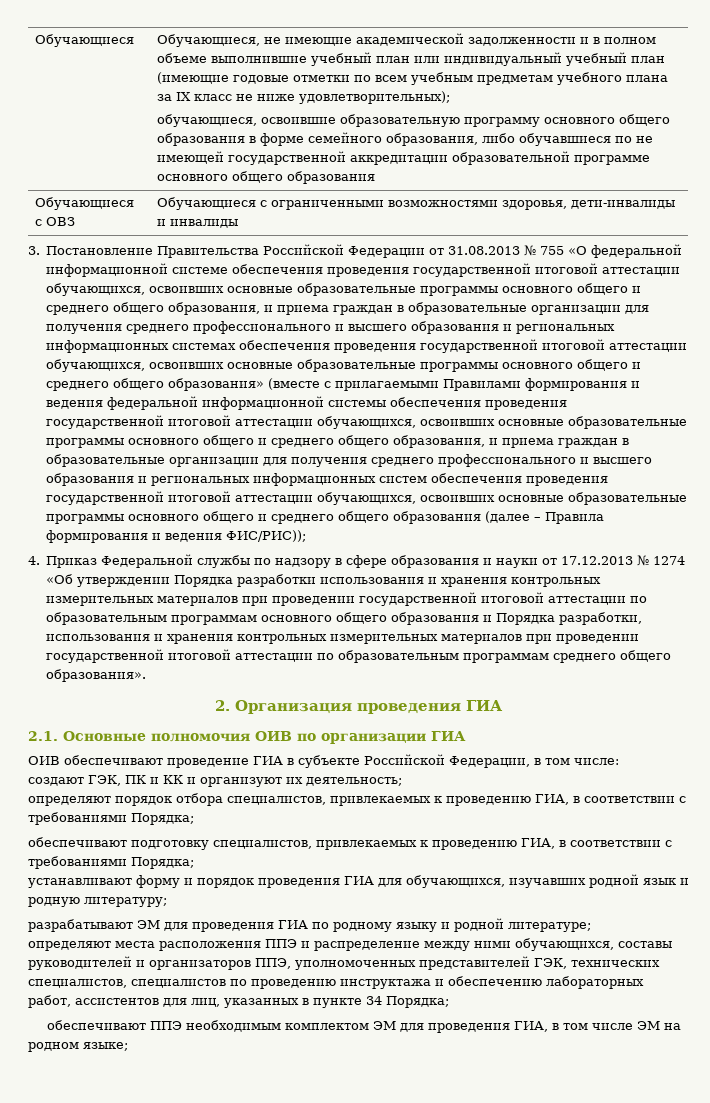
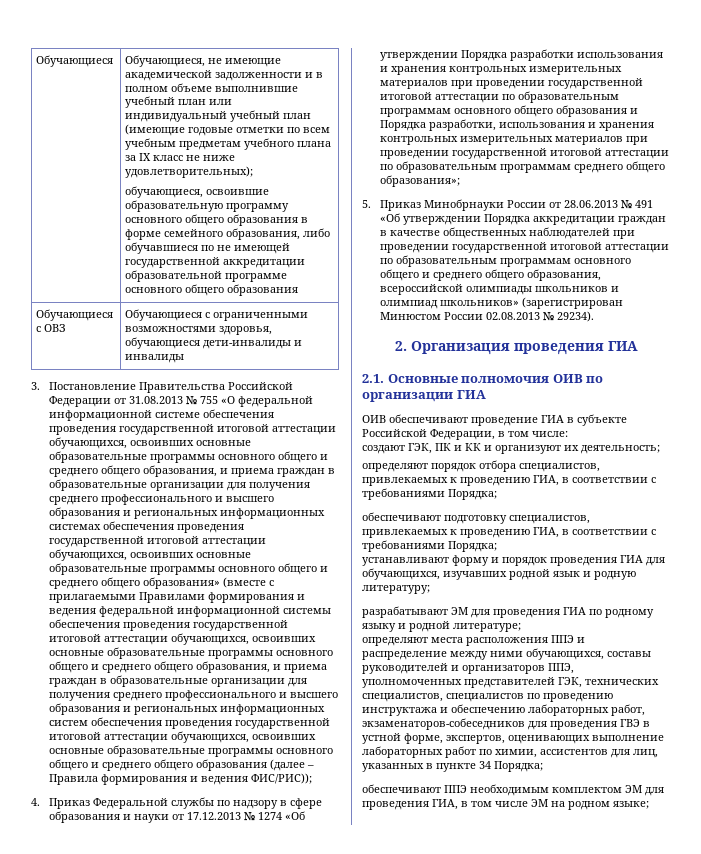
- Обучающиеся с ОВЗ | Обучающиеся с ограниченными возможностями здоровья, дети-инвалиды и инвалиды
+ Обучающиеся с ОВЗ | Обучающиеся с ограниченными возможностями здоровья, обучающиеся дети-инвалиды и инвалиды
- 4. Приказ Федеральной службы по надзору в сфере образования и науки от 17.12.2013 № 1274 «Об утверждении Порядка разработки использования и хранения контрольных измерительных материалов при проведении государственной итоговой аттестации по образовательным программам основного общего образования и Порядка разработки, использования и хранения контрольных измерительных материалов при проведении государственной итоговой аттестации по образовательным программам среднего общего образования».
+ 4. Приказ Федеральной службы по надзору в сфере образования и науки от 17.12.2013 № 1274 «Об утверждении Порядка разработки использования и хранения контрольных измерительных материалов при проведении государственной итоговой аттестации по образовательным программам основного общего образования и Порядка разработки, использования и хранения контрольных измерительных материалов при проведении государственной итоговой аттестации по образовательным программам среднего общего образования»;
+ 5. Приказ Минобрнауки России от 28.06.2013 № 491 «Об утверждении Порядка аккредитации граждан в качестве общественных наблюдателей при проведении государственной итоговой аттестации по образовательным программам основного общего и среднего общего образования, всероссийской олимпиады школьников и олимпиад школьников» (зарегистрирован Минюстом России 02.08.2013 № 29234).
- определяют места расположения ППЭ и распределение между ними обучающихся, составы руководителей и организаторов ППЭ, уполномоченных представителей ГЭК, технических специалистов, специалистов по проведению инструктажа и обеспечению лабораторных работ, ассистентов для лиц, указанных в пункте 34 Порядка;
+ определяют места расположения ППЭ и распределение между ними обучающихся, составы руководителей и организаторов ППЭ, уполномоченных представителей ГЭК, технических специалистов, специалистов по проведению инструктажа и обеспечению лабораторных работ, экзаменаторов-собеседников для проведения ГВЭ в устной форме, экспертов, оценивающих выполнение лабораторных работ по химии, ассистентов для лиц, указанных в пункте 34 Порядка;

